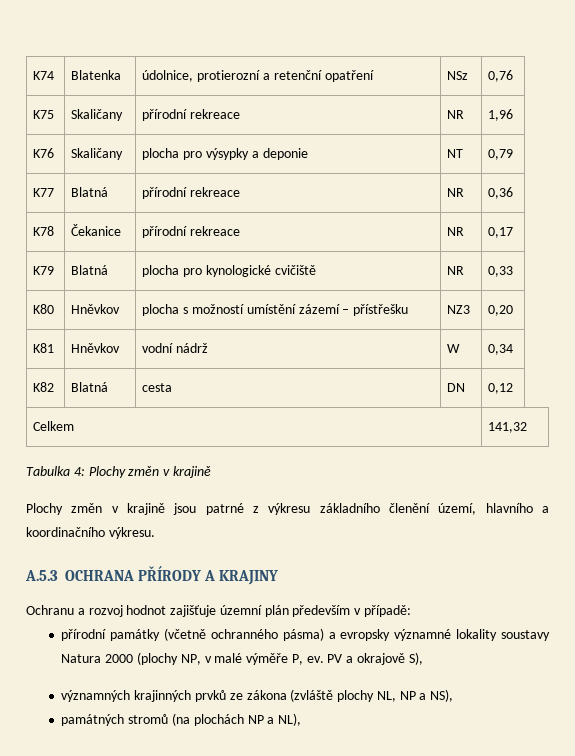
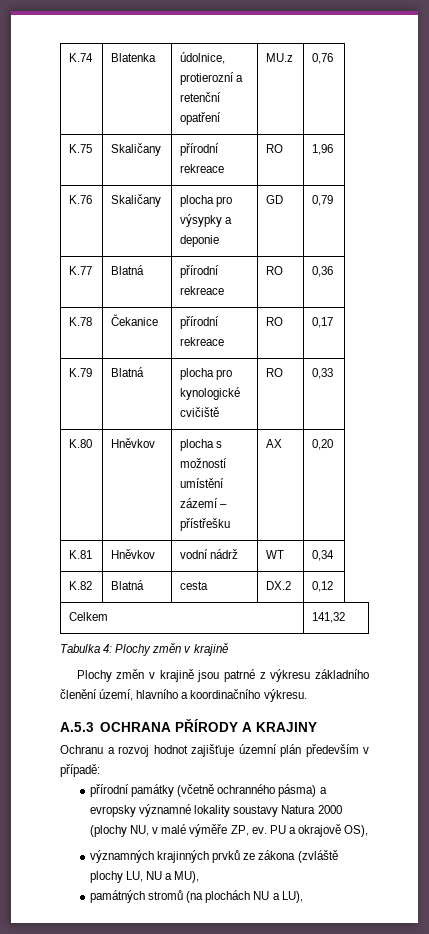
- K74 | Blatenka | údolnice, protierozní a retenční opatření | NSz | 0,76
+ K.74 | Blatenka | údolnice, protierozní a retenční opatření | MU.z | 0,76
- K75 | Skaličany | přírodní rekreace | NR | 1,96
+ K.75 | Skaličany | přírodní rekreace | RO | 1,96
- K76 | Skaličany | plocha pro výsypky a deponie | NT | 0,79
+ K.76 | Skaličany | plocha pro výsypky a deponie | GD | 0,79
- K77 | Blatná | přírodní rekreace | NR | 0,36
+ K.77 | Blatná | přírodní rekreace | RO | 0,36
- K78 | Čekanice | přírodní rekreace | NR | 0,17
+ K.78 | Čekanice | přírodní rekreace | RO | 0,17
- K79 | Blatná | plocha pro kynologické cvičiště | NR | 0,33
+ K.79 | Blatná | plocha pro kynologické cvičiště | RO | 0,33
- K80 | Hněvkov | plocha s možností umístění zázemí – přístřešku | NZ3 | 0,20
+ K.80 | Hněvkov | plocha s možností umístění zázemí – přístřešku | AX | 0,20
- K81 | Hněvkov | vodní nádrž | W | 0,34
+ K.81 | Hněvkov | vodní nádrž | WT | 0,34
- K82 | Blatná | cesta | DN | 0,12
+ K.82 | Blatná | cesta | DX.2 | 0,12
- přírodní památky (včetně ochranného pásma) a evropsky významné lokality soustavy Natura 2000 (plochy NP, v malé výměře P, ev. PV a okrajově S),
+ přírodní památky (včetně ochranného pásma) a evropsky významné lokality soustavy Natura 2000 (plochy NU, v malé výměře ZP, ev. PU a okrajově OS),
- významných krajinných prvků ze zákona (zvláště plochy NL, NP a NS),
+ významných krajinných prvků ze zákona (zvláště plochy LU, NU a MU),
- památných stromů (na plochách NP a NL),
+ památných stromů (na plochách NU a LU),

